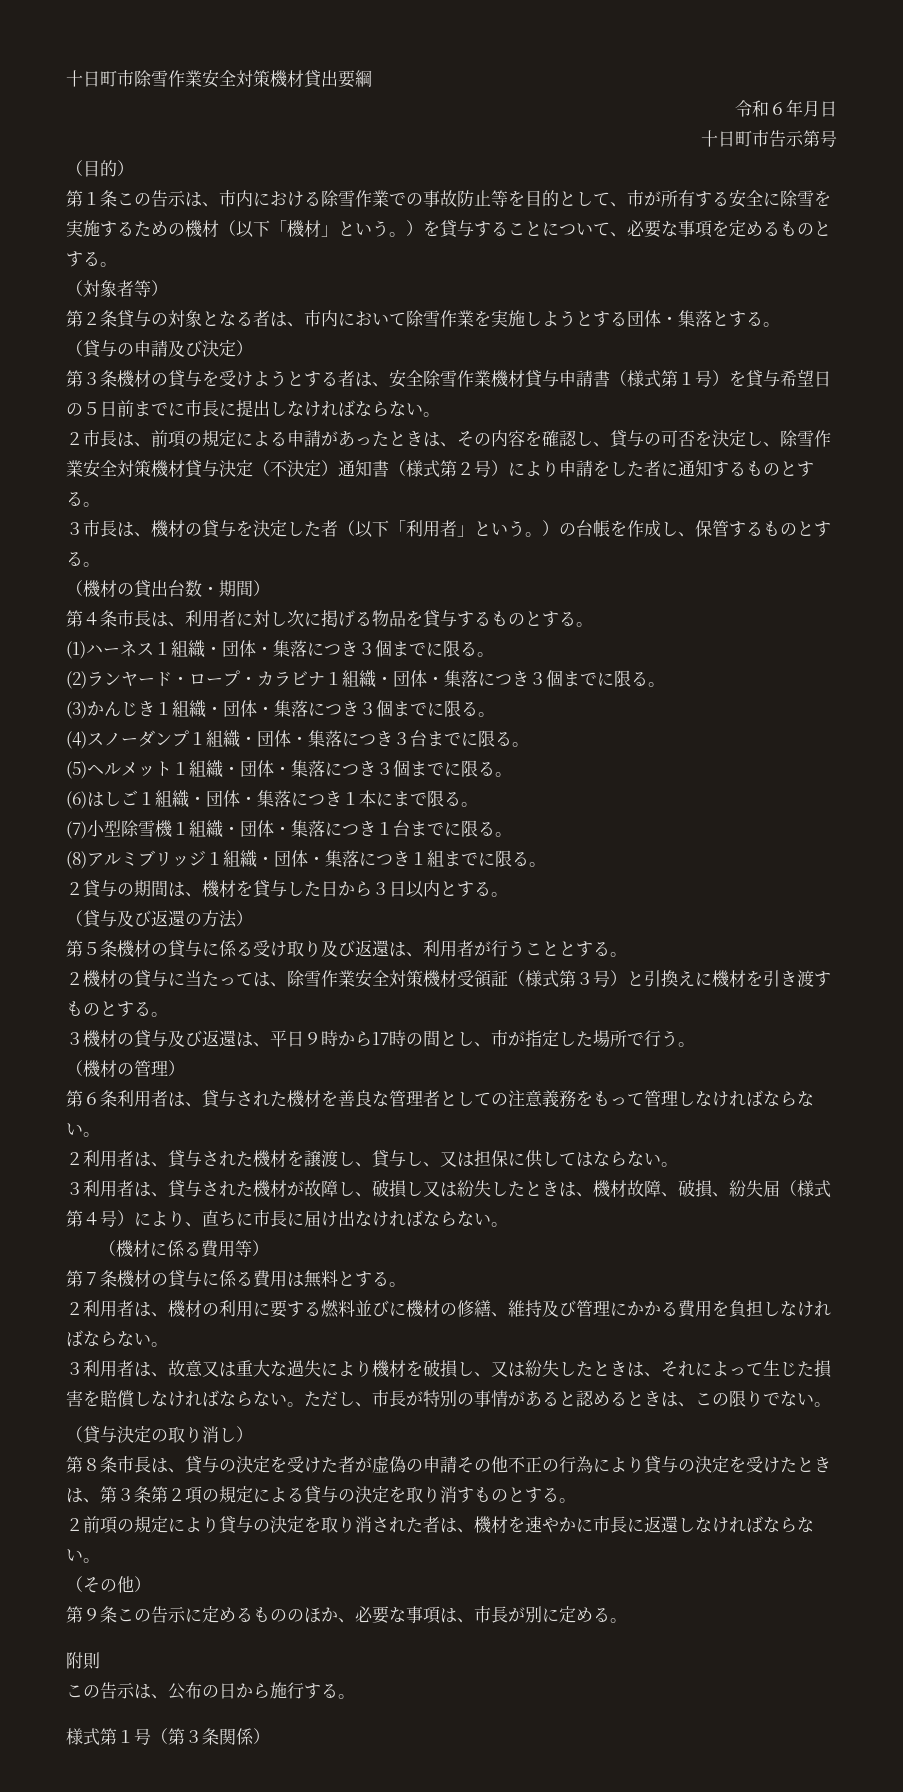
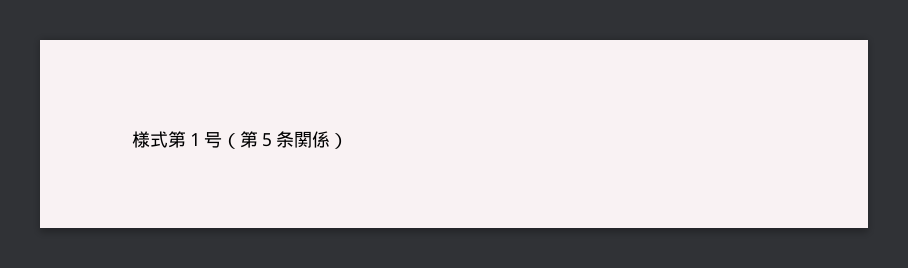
- 十日町市除雪作業安全対策機材貸出要綱
- 令和６年月日
- 十日町市告示第号
- （目的）
- 第１条この告示は、市内における除雪作業での事故防止等を目的として、市が所有する安全に除雪を実施するための機材（以下「機材」という。）を貸与することについて、必要な事項を定めるものとする。
- （対象者等）
- 第２条貸与の対象となる者は、市内において除雪作業を実施しようとする団体・集落とする。
- （貸与の申請及び決定）
- 第３条機材の貸与を受けようとする者は、安全除雪作業機材貸与申請書（様式第１号）を貸与希望日の５日前までに市長に提出しなければならない。
- ２市長は、前項の規定による申請があったときは、その内容を確認し、貸与の可否を決定し、除雪作業安全対策機材貸与決定（不決定）通知書（様式第２号）により申請をした者に通知するものとする。
- ３市長は、機材の貸与を決定した者（以下「利用者」という。）の台帳を作成し、保管するものとする。
- （機材の貸出台数・期間）
- 第４条市長は、利用者に対し次に掲げる物品を貸与するものとする。
- (1)ハーネス１組織・団体・集落につき３個までに限る。
- (2)ランヤード・ロープ・カラビナ１組織・団体・集落につき３個までに限る。
- (3)かんじき１組織・団体・集落につき３個までに限る。
- (4)スノーダンプ１組織・団体・集落につき３台までに限る。
- (5)ヘルメット１組織・団体・集落につき３個までに限る。
- (6)はしご１組織・団体・集落につき１本にまで限る。
- (7)小型除雪機１組織・団体・集落につき１台までに限る。
- (8)アルミブリッジ１組織・団体・集落につき１組までに限る。
- ２貸与の期間は、機材を貸与した日から３日以内とする。
- （貸与及び返還の方法）
- 第５条機材の貸与に係る受け取り及び返還は、利用者が行うこととする。
- ２機材の貸与に当たっては、除雪作業安全対策機材受領証（様式第３号）と引換えに機材を引き渡すものとする。
- ３機材の貸与及び返還は、平日９時から17時の間とし、市が指定した場所で行う。
- （機材の管理）
- 第６条利用者は、貸与された機材を善良な管理者としての注意義務をもって管理しなければならない。
- ２利用者は、貸与された機材を譲渡し、貸与し、又は担保に供してはならない。
- ３利用者は、貸与された機材が故障し、破損し又は紛失したときは、機材故障、破損、紛失届（様式第４号）により、直ちに市長に届け出なければならない。
- （機材に係る費用等）
- 第７条機材の貸与に係る費用は無料とする。
- ２利用者は、機材の利用に要する燃料並びに機材の修繕、維持及び管理にかかる費用を負担しなければならない。
- ３利用者は、故意又は重大な過失により機材を破損し、又は紛失したときは、それによって生じた損害を賠償しなければならない。ただし、市長が特別の事情があると認めるときは、この限りでない。
- （貸与決定の取り消し）
- 第８条市長は、貸与の決定を受けた者が虚偽の申請その他不正の行為により貸与の決定を受けたときは、第３条第２項の規定による貸与の決定を取り消すものとする。
- ２前項の規定により貸与の決定を取り消された者は、機材を速やかに市長に返還しなければならない。
- （その他）
- 第９条この告示に定めるもののほか、必要な事項は、市長が別に定める。
- 附則
- この告示は、公布の日から施行する。
- 様式第１号（第３条関係）
+ 様式第１号（第５条関係）

